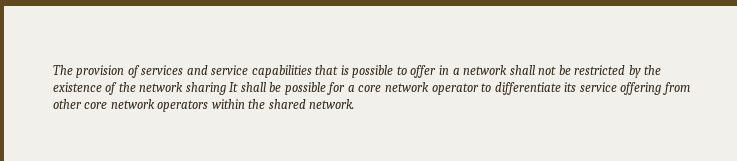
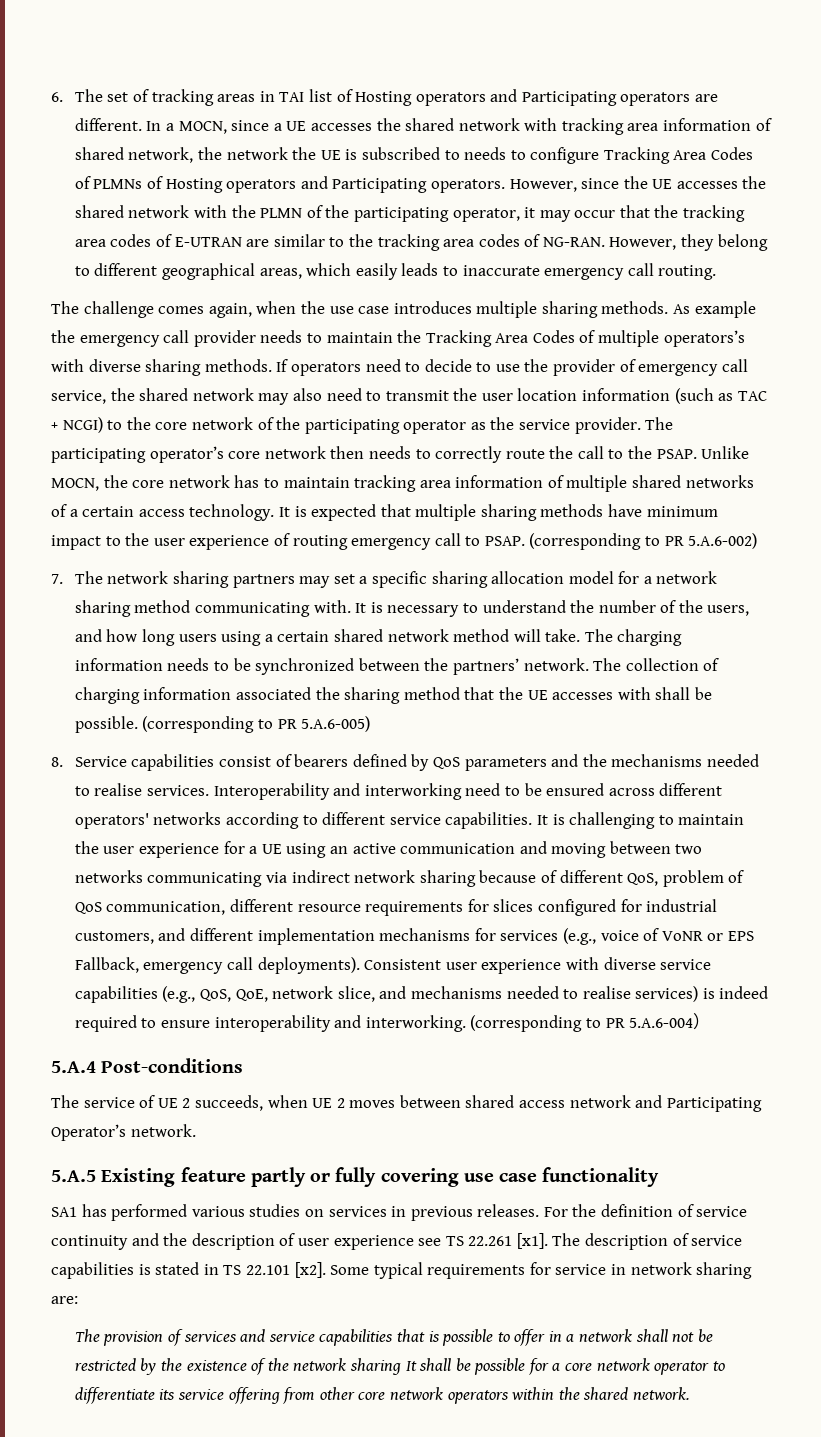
+ 6. The set of tracking areas in TAI list of Hosting operators and Participating operators are different. In a MOCN, since a UE accesses the shared network with tracking area information of shared network, the network the UE is subscribed to needs to configure Tracking Area Codes of PLMNs of Hosting operators and Participating operators. However, since the UE accesses the shared network with the PLMN of the participating operator, it may occur that the tracking area codes of E-UTRAN are similar to the tracking area codes of NG-RAN. However, they belong to different geographical areas, which easily leads to inaccurate emergency call routing.
+ The challenge comes again, when the use case introduces multiple sharing methods. As example the emergency call provider needs to maintain the Tracking Area Codes of multiple operators’s with diverse sharing methods. If operators need to decide to use the provider of emergency call service, the shared network may also need to transmit the user location information (such as TAC + NCGI) to the core network of the participating operator as the service provider. The participating operator’s core network then needs to correctly route the call to the PSAP. Unlike MOCN, the core network has to maintain tracking area information of multiple shared networks of a certain access technology. It is expected that multiple sharing methods have minimum impact to the user experience of routing emergency call to PSAP. (corresponding to PR 5.A.6-002)
+ 7. The network sharing partners may set a specific sharing allocation model for a network sharing method communicating with. It is necessary to understand the number of the users, and how long users using a certain shared network method will take. The charging information needs to be synchronized between the partners’ network. The collection of charging information associated the sharing method that the UE accesses with shall be possible. (corresponding to PR 5.A.6-005)
+ 8. Service capabilities consist of bearers defined by QoS parameters and the mechanisms needed to realise services. Interoperability and interworking need to be ensured across different operators' networks according to different service capabilities. It is challenging to maintain the user experience for a UE using an active communication and moving between two networks communicating via indirect network sharing because of different QoS, problem of QoS communication, different resource requirements for slices configured for industrial customers, and different implementation mechanisms for services (e.g., voice of VoNR or EPS Fallback, emergency call deployments). Consistent user experience with diverse service capabilities (e.g., QoS, QoE, network slice, and mechanisms needed to realise services) is indeed required to ensure interoperability and interworking. (corresponding to PR 5.A.6-004）
+ 5.A.4 Post-conditions
+ The service of UE 2 succeeds, when UE 2 moves between shared access network and Participating Operator’s network.
+ 5.A.5 Existing feature partly or fully covering use case functionality
+ SA1 has performed various studies on services in previous releases. For the definition of service continuity and the description of user experience see TS 22.261 [x1]. The description of service capabilities is stated in TS 22.101 [x2]. Some typical requirements for service in network sharing are:

